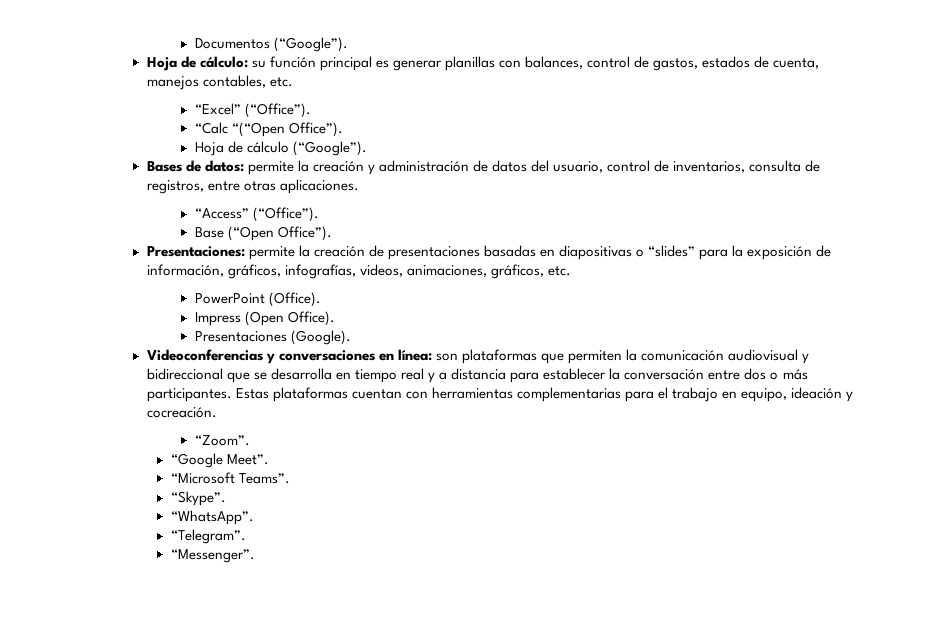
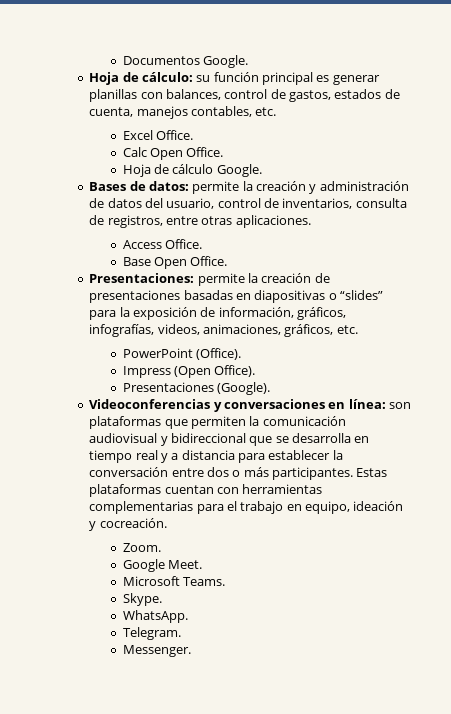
- Documentos (“Google”).
+ Documentos Google.
- “Excel” (“Office”).
- “Calc “(“Open Office”).
+ Excel Office.
+ Calc Open Office.
- Hoja de cálculo (“Google”).
+ Hoja de cálculo Google.
- “Access” (“Office”).
+ Access Office.
- Base (“Open Office”).
+ Base Open Office.
- “Zoom”.
- “Google Meet”.
- “Microsoft Teams”.
- “Skype”.
- “WhatsApp”.
- “Telegram”.
- “Messenger”.
+ Zoom.
+ Google Meet.
+ Microsoft Teams.
+ Skype.
+ WhatsApp.
+ Telegram.
+ Messenger.

